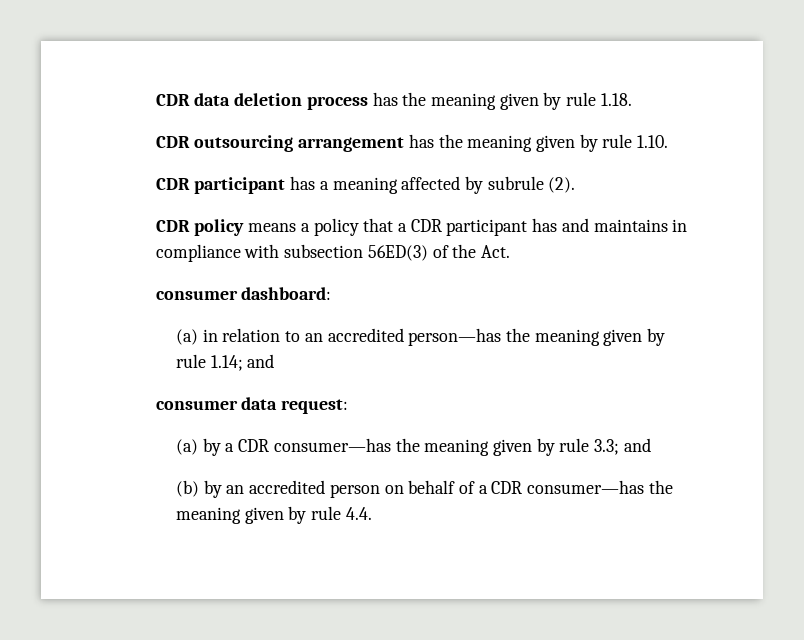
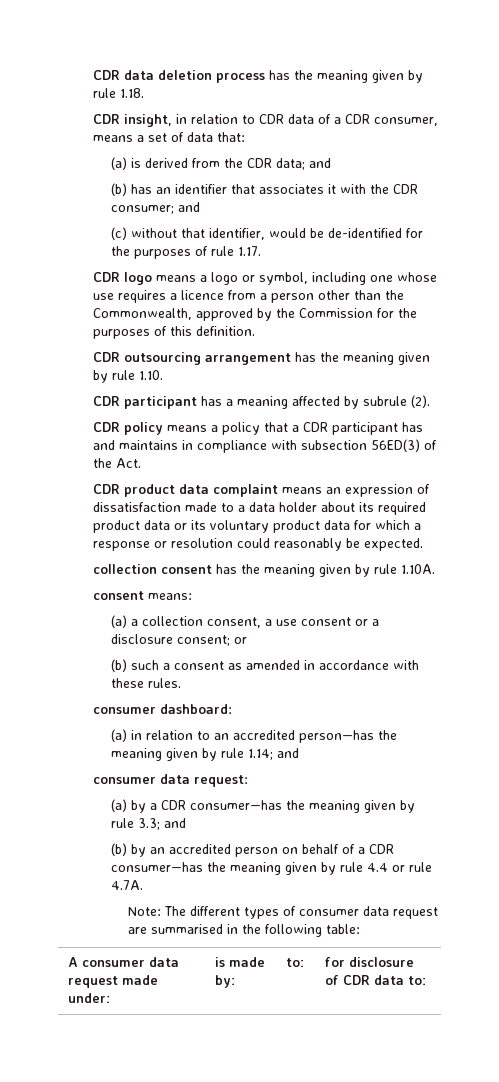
+ CDR insight, in relation to CDR data of a CDR consumer, means a set of data that:
+ (a) is derived from the CDR data; and
+ (b) has an identifier that associates it with the CDR consumer; and
+ (c) without that identifier, would be de-identified for the purposes of rule 1.17.
+ CDR logo means a logo or symbol, including one whose use requires a licence from a person other than the Commonwealth, approved by the Commission for the purposes of this definition.
+ CDR product data complaint means an expression of dissatisfaction made to a data holder about its required product data or its voluntary product data for which a response or resolution could reasonably be expected.
+ collection consent has the meaning given by rule 1.10A.
+ consent means:
+ (a) a collection consent, a use consent or a disclosure consent; or
+ (b) such a consent as amended in accordance with these rules.
- (b) by an accredited person on behalf of a CDR consumer—has the meaning given by rule 4.4.
+ (b) by an accredited person on behalf of a CDR consumer—has the meaning given by rule 4.4 or rule 4.7A.
+ Note: The different types of consumer data request are summarised in the following table:
+ A consumer data request made under: | is made by: | to: | for disclosure of CDR data to:

